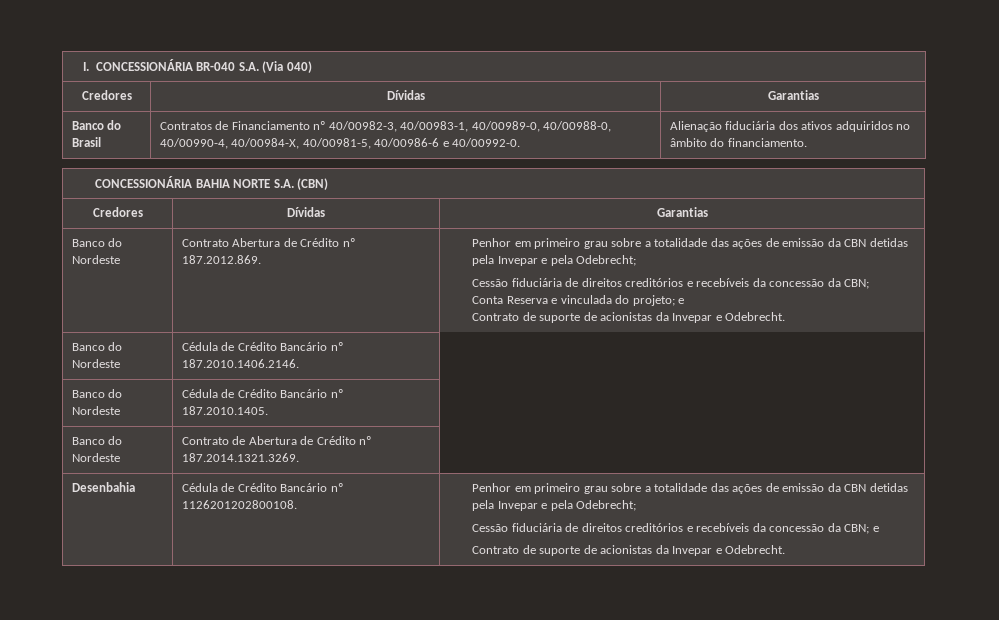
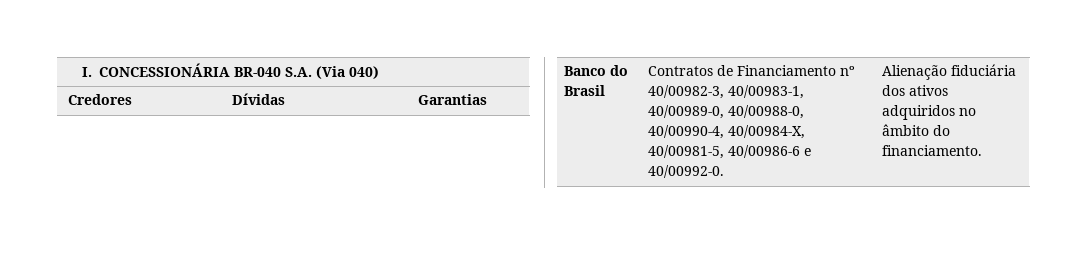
- CONCESSIONÁRIA BAHIA NORTE S.A. (CBN)
- Credores | Dívidas | Garantias
- Banco do Nordeste | Contrato Abertura de Crédito nº 187.2012.869. | Penhor em primeiro grau sobre a totalidade das ações de emissão da CBN detidas pela Invepar e pela Odebrecht;
- Cessão fiduciária de direitos creditórios e recebíveis da concessão da CBN;
- Conta Reserva e vinculada do projeto; e
- Contrato de suporte de acionistas da Invepar e Odebrecht.
- Banco do Nordeste | Cédula de Crédito Bancário nº 187.2010.1406.2146. |
- Banco do Nordeste | Cédula de Crédito Bancário nº 187.2010.1405. |
- Banco do Nordeste | Contrato de Abertura de Crédito nº 187.2014.1321.3269. |
- Desenbahia | Cédula de Crédito Bancário nº 1126201202800108. | Penhor em primeiro grau sobre a totalidade das ações de emissão da CBN detidas pela Invepar e pela Odebrecht;
- Cessão fiduciária de direitos creditórios e recebíveis da concessão da CBN; e
- Contrato de suporte de acionistas da Invepar e Odebrecht.

